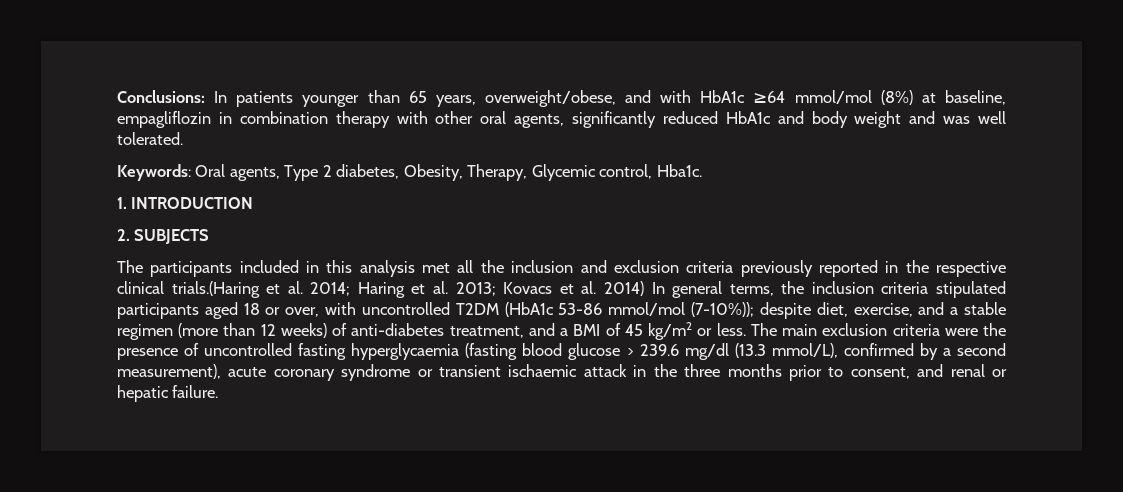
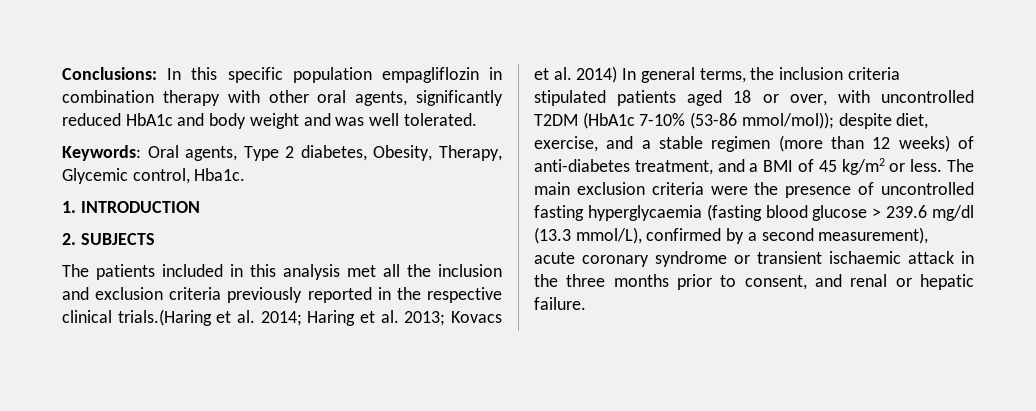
- Conclusions: In patients younger than 65 years, overweight/obese, and with HbA1c ≥64 mmol/mol (8%) at baseline, empagliflozin in combination therapy with other oral agents, significantly reduced HbA1c and body weight and was well tolerated.
+ Conclusions: In this specific population empagliflozin in combination therapy with other oral agents, significantly reduced HbA1c and body weight and was well tolerated.
- The participants included in this analysis met all the inclusion and exclusion criteria previously reported in the respective clinical trials.(Haring et al. 2014;
+ The patients included in this analysis met all the inclusion and exclusion criteria previously reported in the respective clinical trials.(Haring et al. 2014;
- Kovacs et al. 2014) In general terms, the inclusion criteria stipulated participants aged 18 or over, with uncontrolled T2DM (HbA1c 53-86 mmol/mol (7-10%));
+ Kovacs et al. 2014) In general terms, the inclusion criteria stipulated patients aged 18 or over, with uncontrolled T2DM (HbA1c 7-10% (53-86 mmol/mol));

